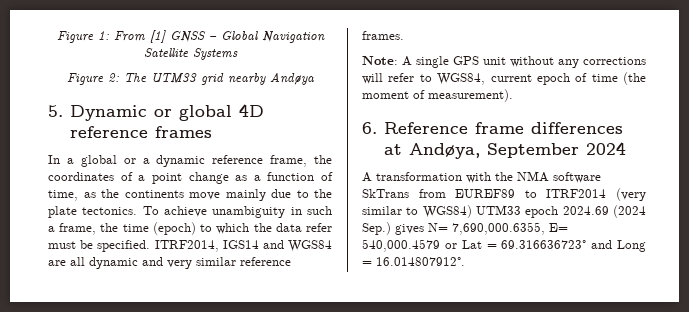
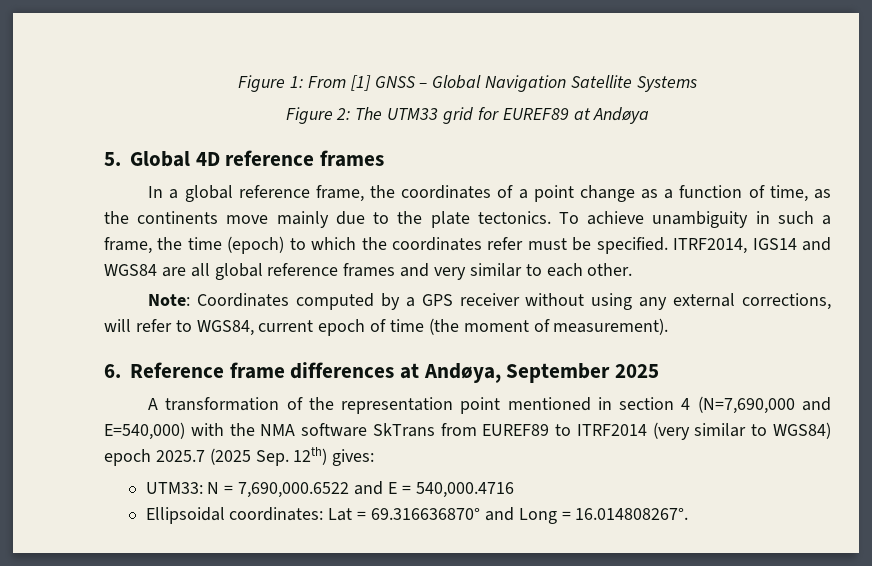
- Figure 2: The UTM33 grid nearby Andøya
+ Figure 2: The UTM33 grid for EUREF89 at Andøya
- 5. Dynamic or global 4D reference frames
+ 5. Global 4D reference frames
- In a global or a dynamic reference frame, the coordinates of a point change as a function of time, as the continents move mainly due to the plate tectonics.
+ In a global reference frame, the coordinates of a point change as a function of time, as the continents move mainly due to the plate tectonics.
- To achieve unambiguity in such a frame, the time (epoch) to which the data refer must be specified.
+ To achieve unambiguity in such a frame, the time (epoch) to which the coordinates refer must be specified.
- ITRF2014, IGS14 and WGS84 are all dynamic and very similar reference frames.
- Note: A single GPS unit without any corrections will refer to WGS84, current epoch of time (the moment of measurement).
+ ITRF2014, IGS14 and WGS84 are all global reference frames and very similar to each other.
+ Note: Coordinates computed by a GPS receiver without using any external corrections, will refer to WGS84, current epoch of time (the moment of measurement).
- 6. Reference frame differences at Andøya, September 2024
+ 6. Reference frame differences at Andøya, September 2025
- A transformation with the NMA software SkTrans from EUREF89 to ITRF2014 (very similar to WGS84) UTM33 epoch 2024.69 (2024 Sep.) gives N= 7,690,000.6355, E= 540,000.4579 or Lat = 69.316636723° and Long = 16.014807912°.
+ A transformation of the representation point mentioned in section 4 (N=7,690,000 and E=540,000) with the NMA software SkTrans from EUREF89 to ITRF2014 (very similar to WGS84) epoch 2025.7 (2025 Sep. 12th) gives:
+ UTM33: N = 7,690,000.6522 and E = 540,000.4716
+ Ellipsoidal coordinates: Lat = 69.316636870° and Long = 16.014808267°.

